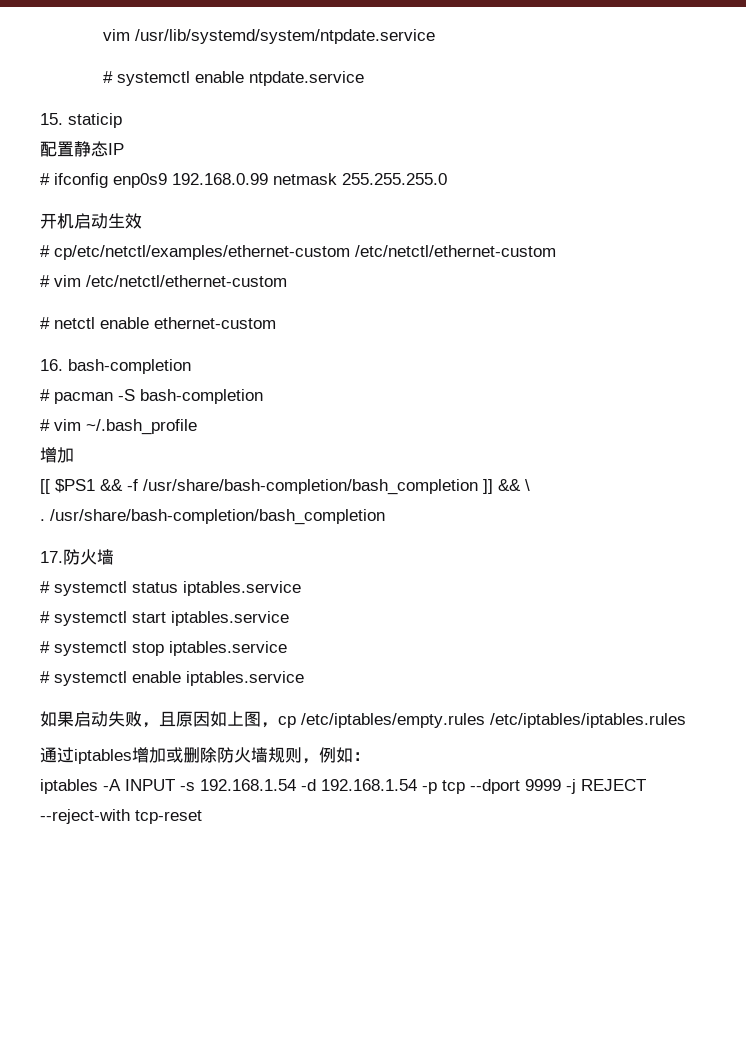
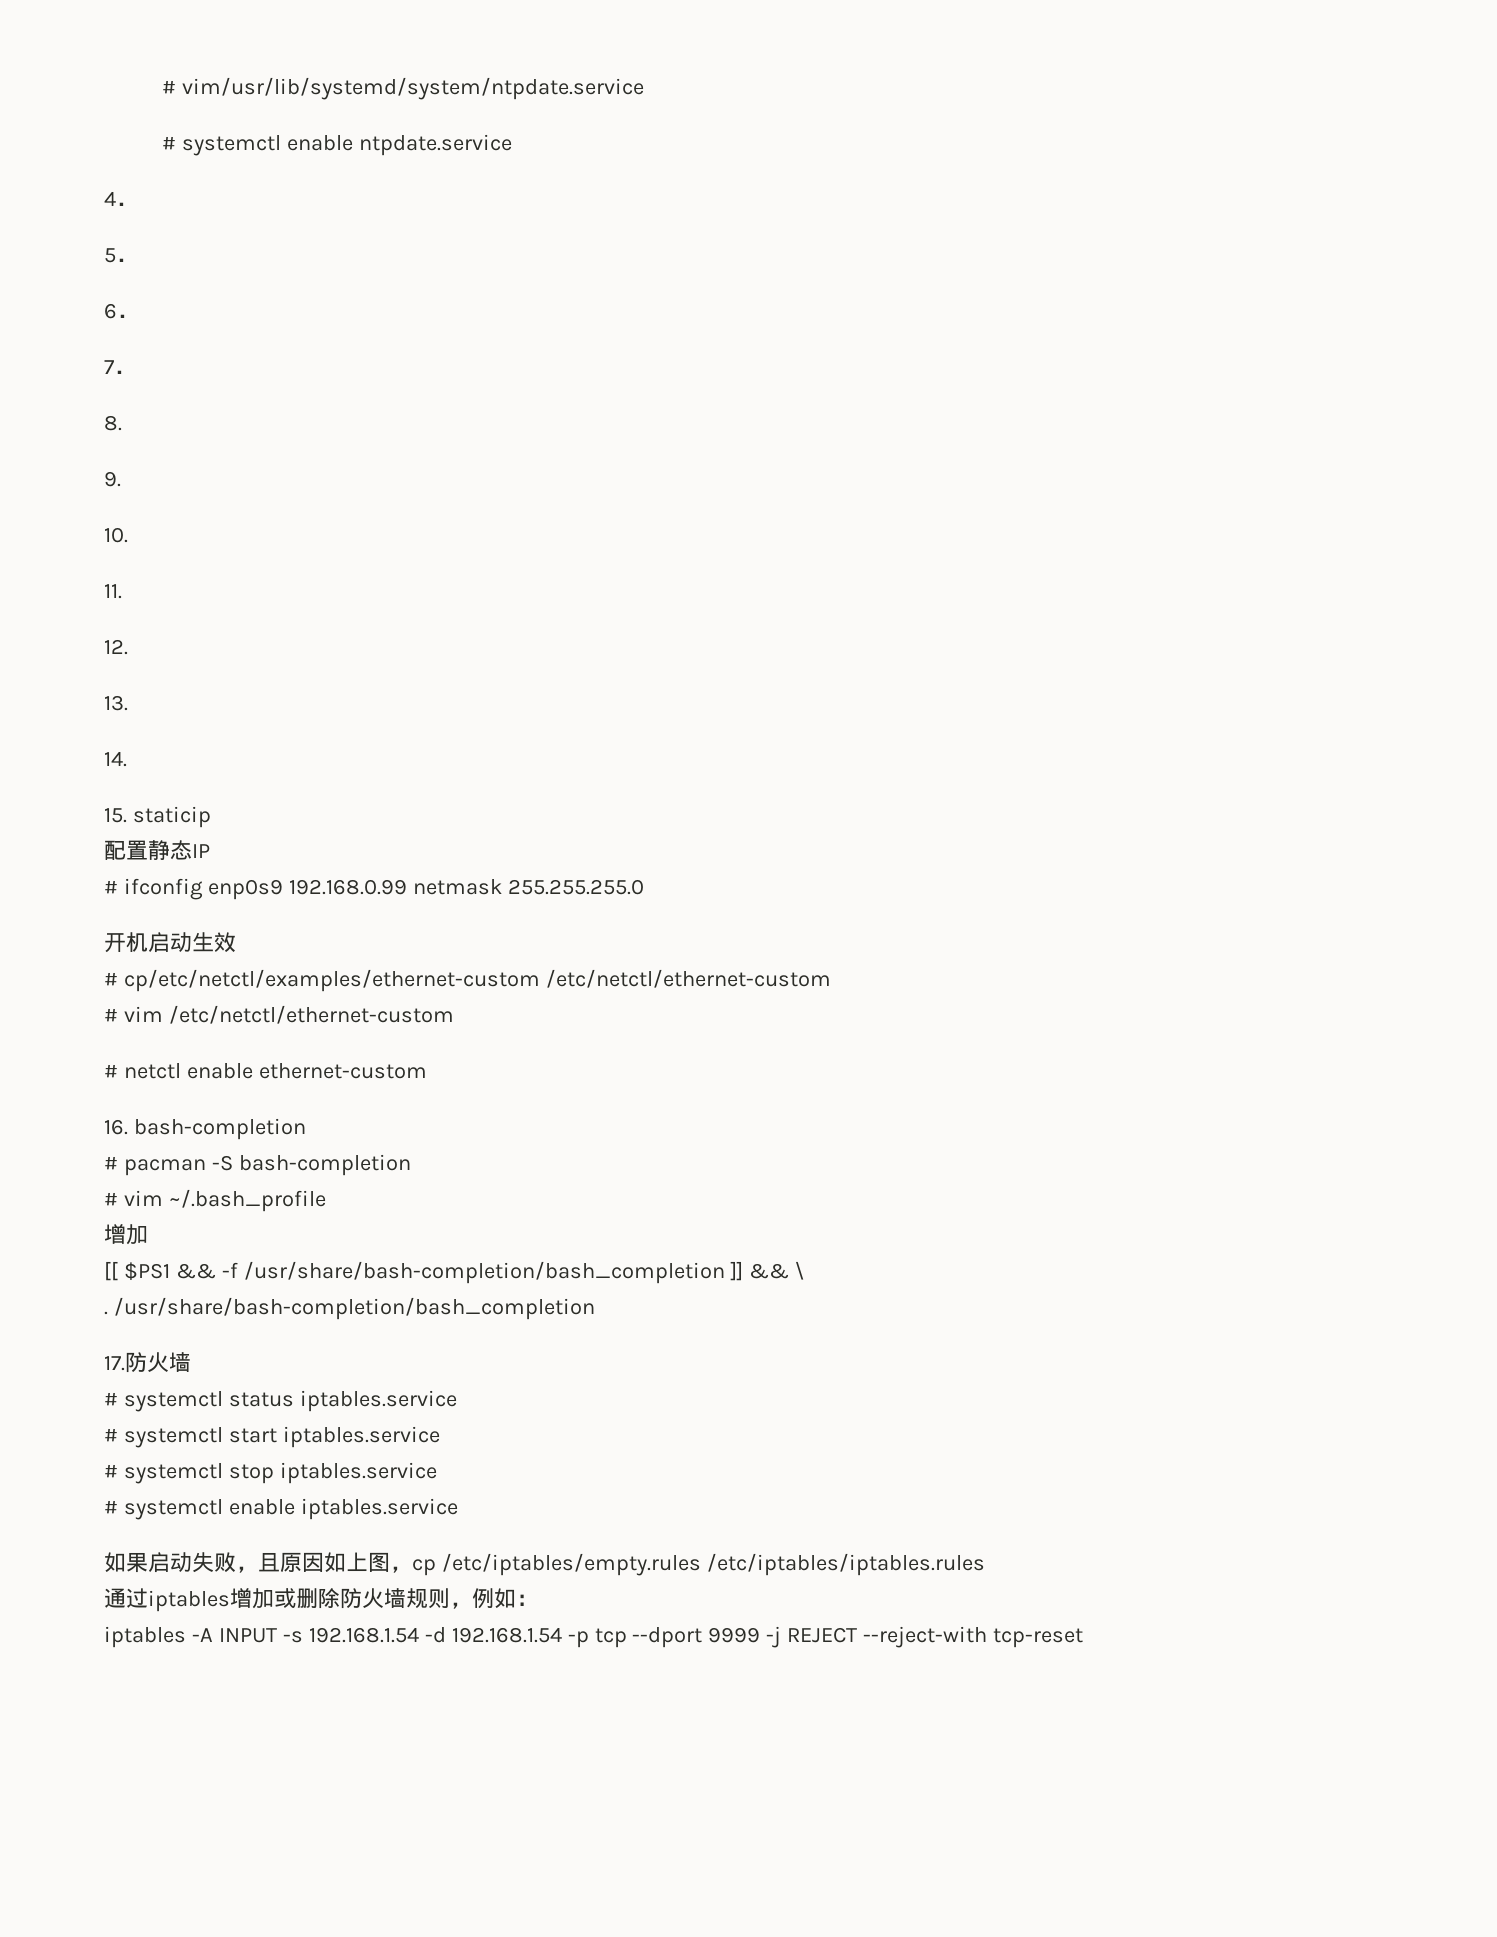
- vim /usr/lib/systemd/system/ntpdate.service
+ # vim/usr/lib/systemd/system/ntpdate.service
+ 4．
+ 5．
+ 6．
+ 7．
+ 8.
+ 9.
+ 10.
+ 11.
+ 12.
+ 13.
+ 14.

